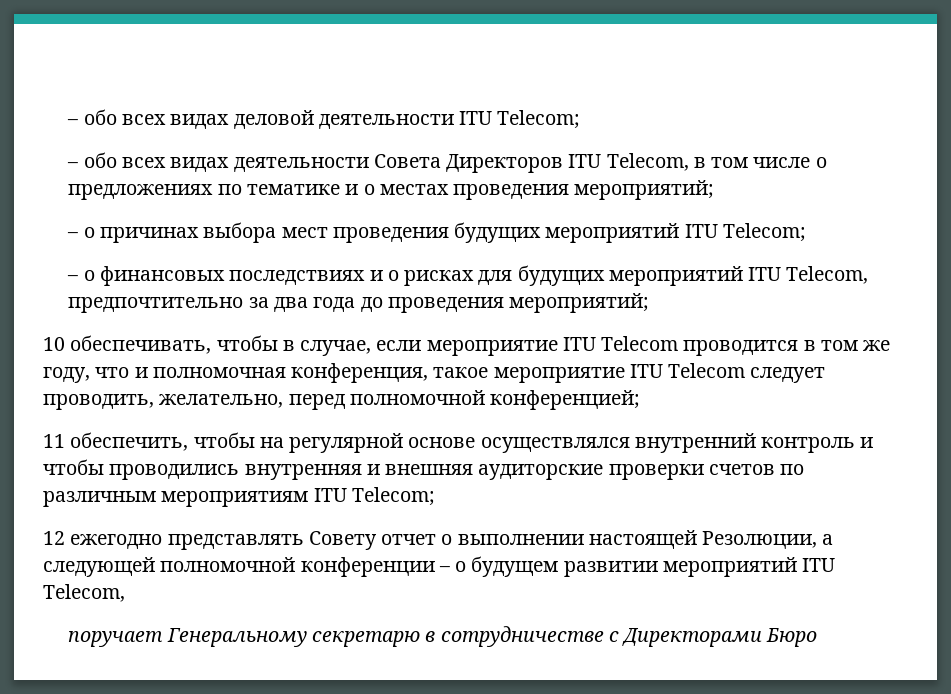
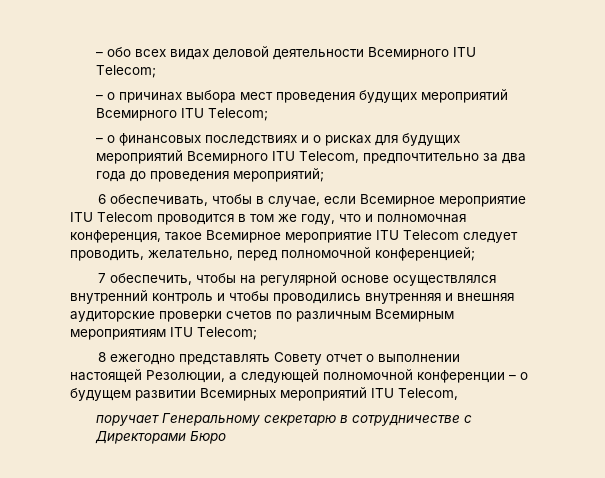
- – обо всех видах деловой деятельности ITU Telecom;
- – обо всех видах деятельности Совета Директоров ITU Telecom, в том числе о предложениях по тематике и о местах проведения мероприятий;
+ – обо всех видах деловой деятельности Всемирного ITU Telecom;
- – о причинах выбора мест проведения будущих мероприятий ITU Telecom;
+ – о причинах выбора мест проведения будущих мероприятий Всемирного ITU Telecom;
- – о финансовых последствиях и о рисках для будущих мероприятий ITU Telecom, предпочтительно за два года до проведения мероприятий;
+ – о финансовых последствиях и о рисках для будущих мероприятий Всемирного ITU Telecom, предпочтительно за два года до проведения мероприятий;
- 10 обеспечивать, чтобы в случае, если мероприятие ITU Telecom проводится в том же году, что и полномочная конференция, такое мероприятие ITU Telecom следует проводить, желательно, перед полномочной конференцией;
+ 6 обеспечивать, чтобы в случае, если Всемирное мероприятие ITU Telecom проводится в том же году, что и полномочная конференция, такое Всемирное мероприятие ITU Telecom следует проводить, желательно, перед полномочной конференцией;
- 11 обеспечить, чтобы на регулярной основе осуществлялся внутренний контроль и чтобы проводились внутренняя и внешняя аудиторские проверки счетов по различным мероприятиям ITU Telecom;
+ 7 обеспечить, чтобы на регулярной основе осуществлялся внутренний контроль и чтобы проводились внутренняя и внешняя аудиторские проверки счетов по различным Всемирным мероприятиям ITU Telecom;
- 12 ежегодно представлять Совету отчет о выполнении настоящей Резолюции, а следующей полномочной конференции – о будущем развитии мероприятий ITU Telecom,
+ 8 ежегодно представлять Совету отчет о выполнении настоящей Резолюции, а следующей полномочной конференции – о будущем развитии Всемирных мероприятий ITU Telecom,

